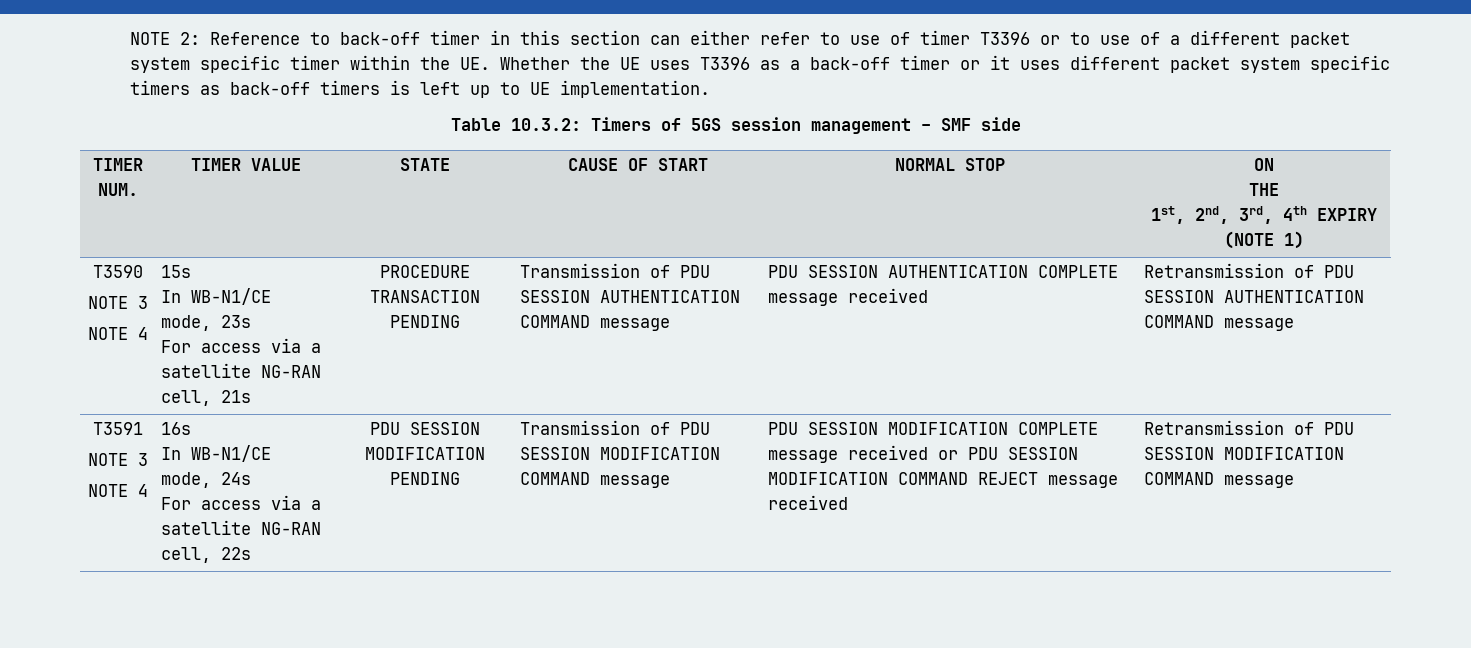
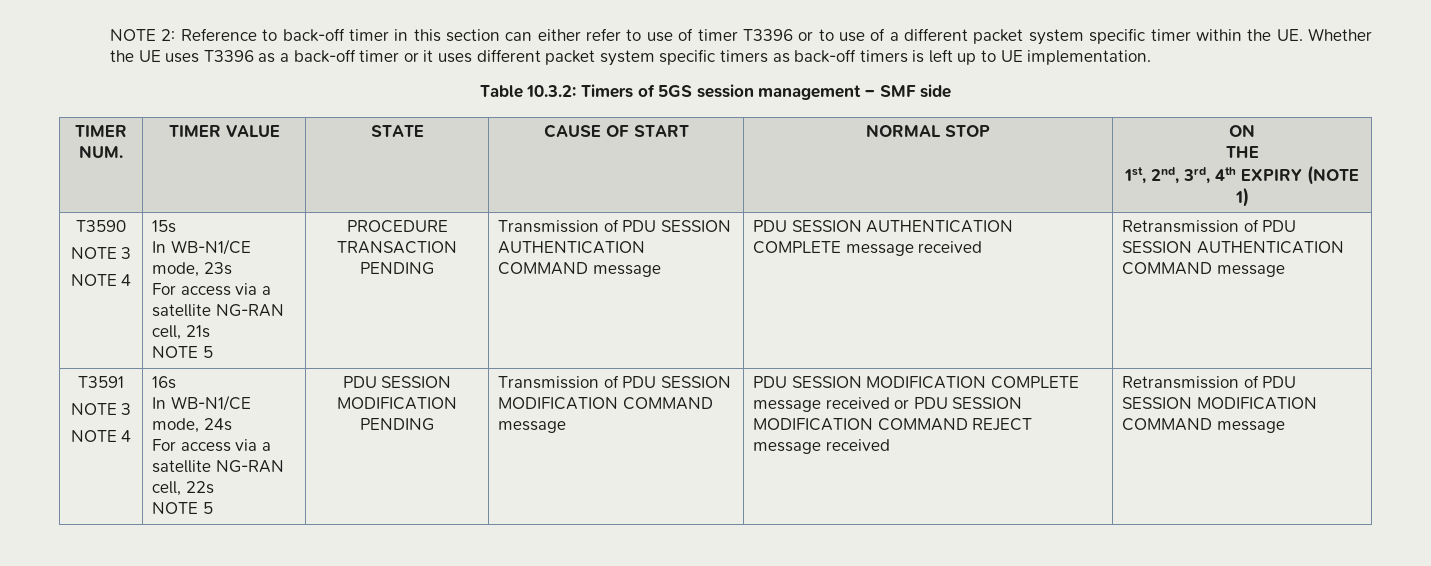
  For access via a satellite NG-RAN cell, 21s
+ NOTE 5
  For access via a satellite NG-RAN cell, 22s
+ NOTE 5

